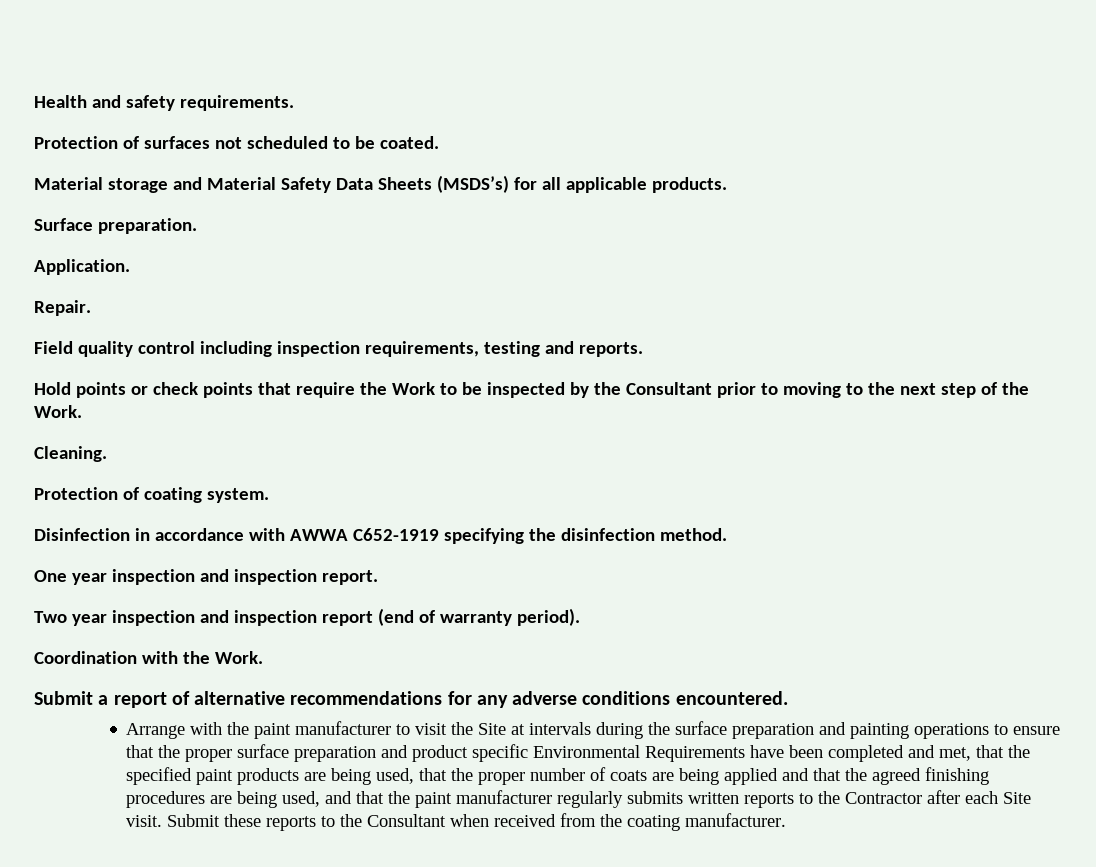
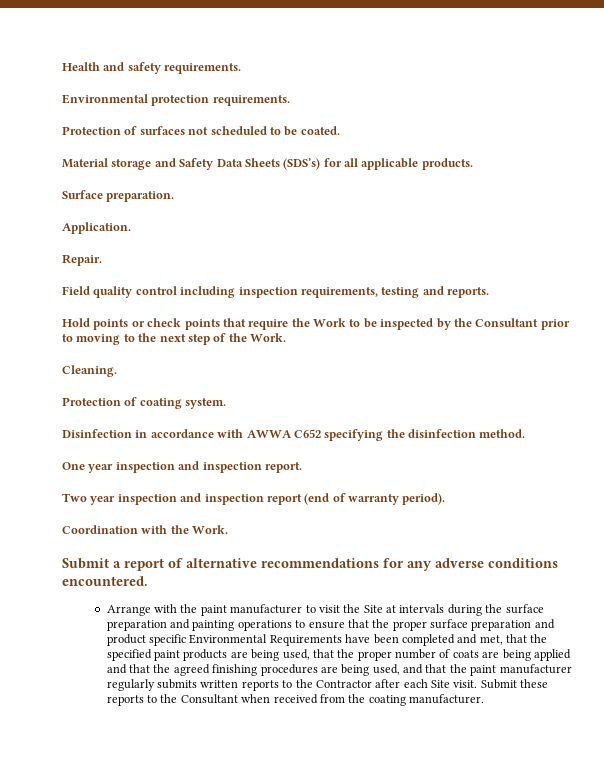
+ Environmental protection requirements.
- Material storage and Material Safety Data Sheets (MSDS’s) for all applicable products.
+ Material storage and Safety Data Sheets (SDS’s) for all applicable products.
- Disinfection in accordance with AWWA C652-1919 specifying the disinfection method.
+ Disinfection in accordance with AWWA C652 specifying the disinfection method.

